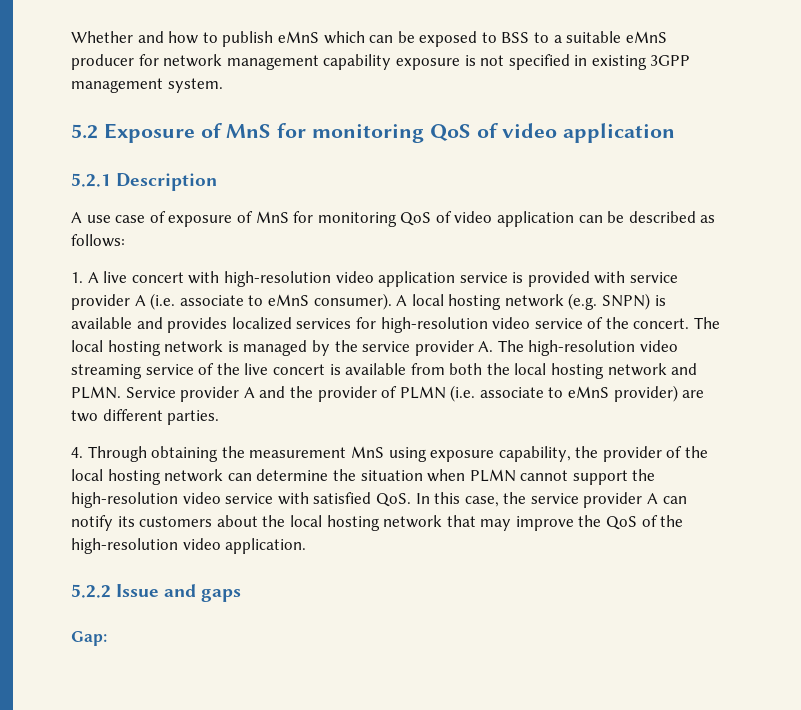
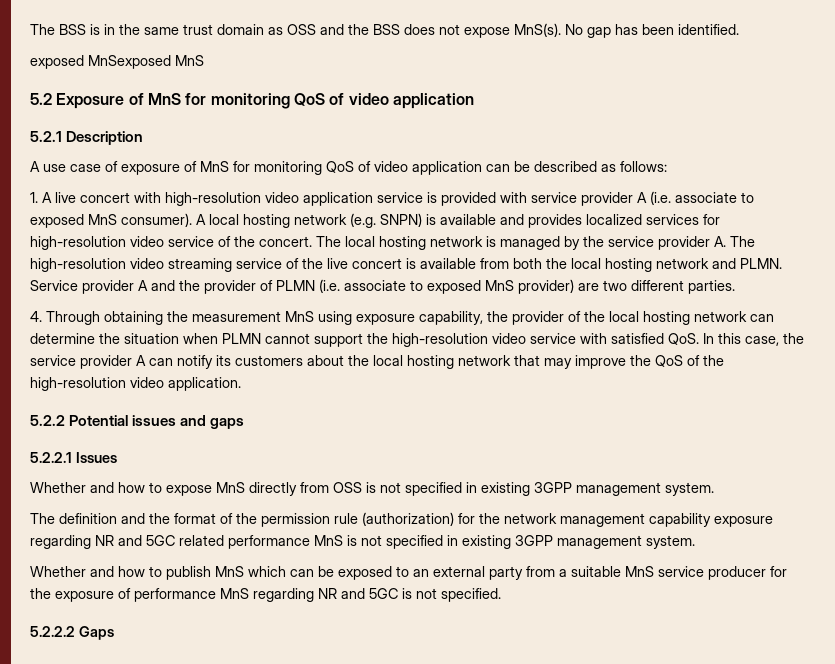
- Whether and how to publish eMnS which can be exposed to BSS to a suitable eMnS producer for network management capability exposure is not specified in existing 3GPP management system.
+ The BSS is in the same trust domain as OSS and the BSS does not expose MnS(s). No gap has been identified.
+ exposed MnSexposed MnS
- 1. A live concert with high-resolution video application service is provided with service provider A (i.e. associate to eMnS consumer).
+ 1. A live concert with high-resolution video application service is provided with service provider A (i.e. associate to exposed MnS consumer).
- Service provider A and the provider of PLMN (i.e. associate to eMnS provider) are two different parties.
+ Service provider A and the provider of PLMN (i.e. associate to exposed MnS provider) are two different parties.
- 5.2.2 Issue and gaps
+ 5.2.2 Potential issues and gaps
- Gap:
+ 5.2.2.1 Issues
+ Whether and how to expose MnS directly from OSS is not specified in existing 3GPP management system.
+ The definition and the format of the permission rule (authorization) for the network management capability exposure regarding NR and 5GC related performance MnS is not specified in existing 3GPP management system.
+ Whether and how to publish MnS which can be exposed to an external party from a suitable MnS service producer for the exposure of performance MnS regarding NR and 5GC is not specified.
+ 5.2.2.2 Gaps

